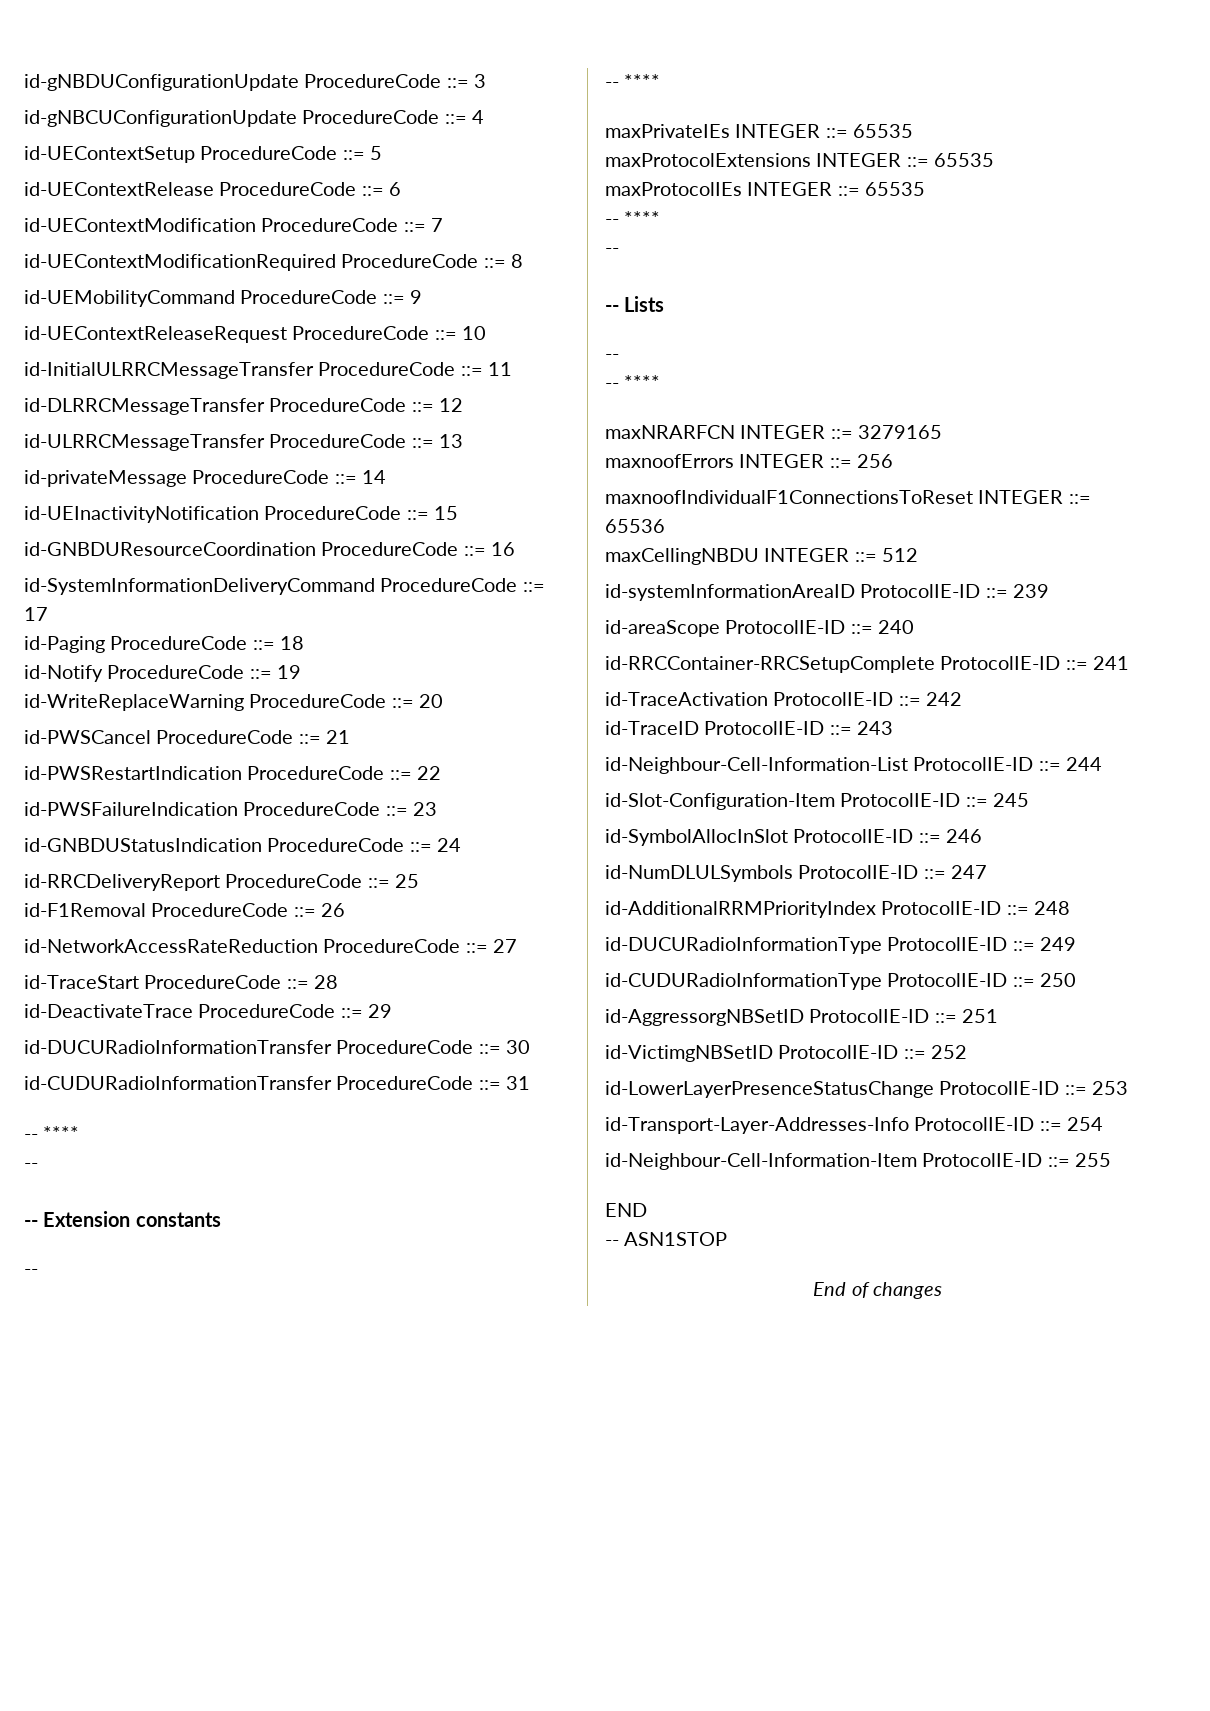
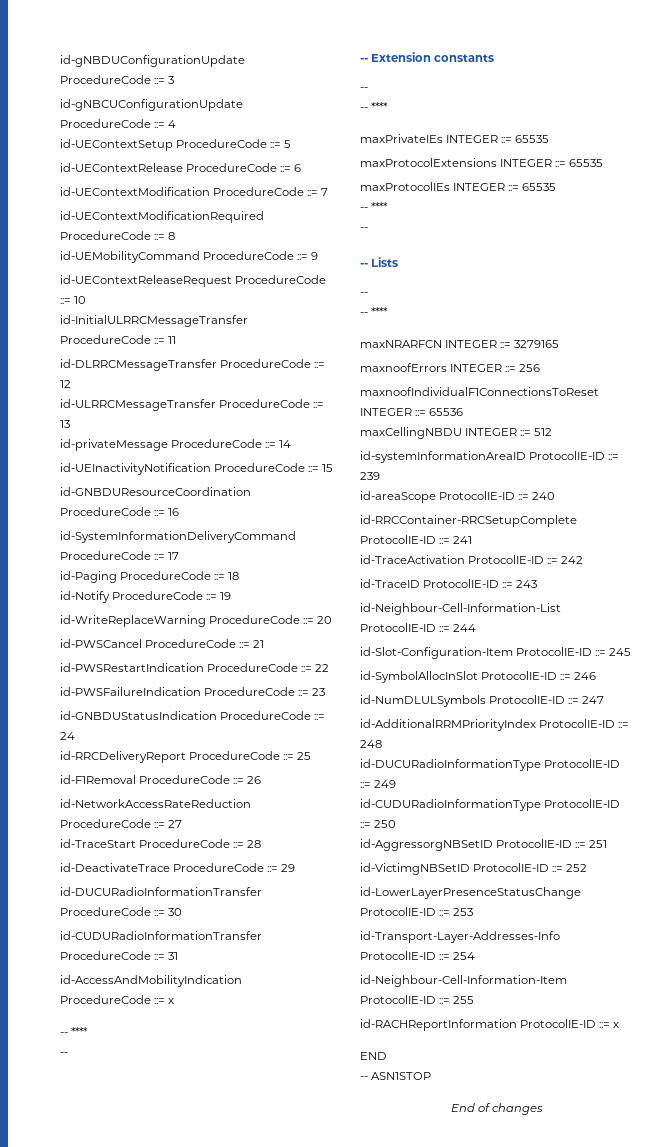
+ id-AccessAndMobilityIndication ProcedureCode ::= x
+ id-RACHReportInformation ProtocolIE-ID ::= x

